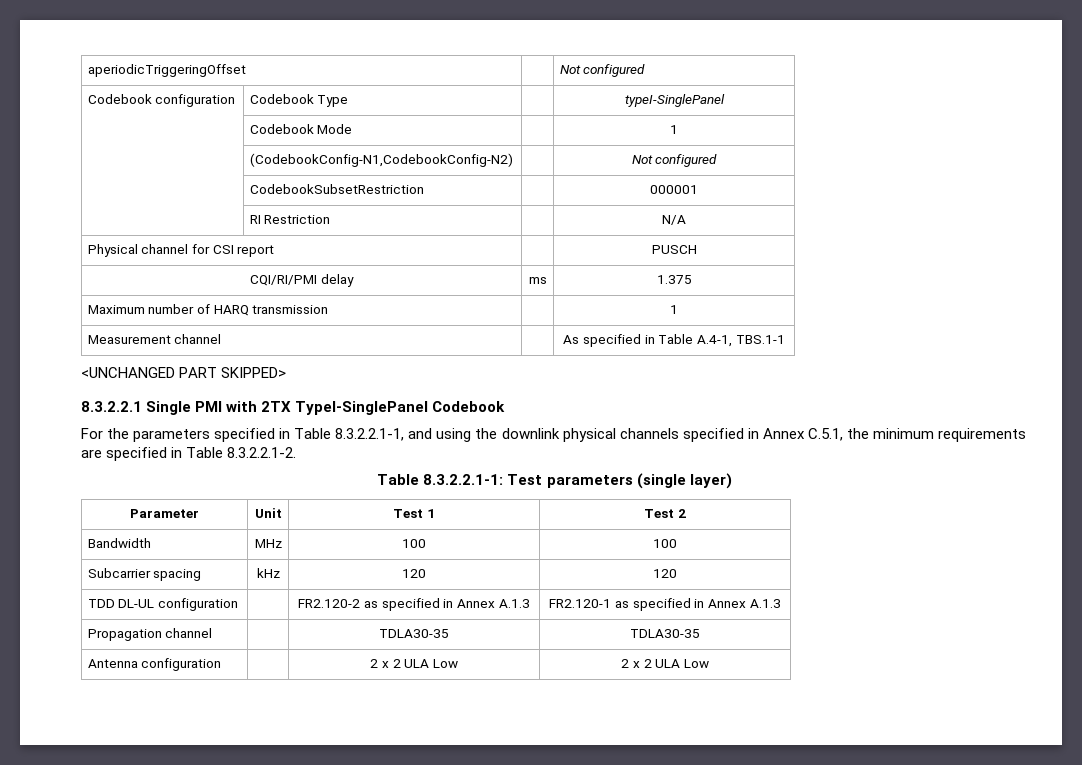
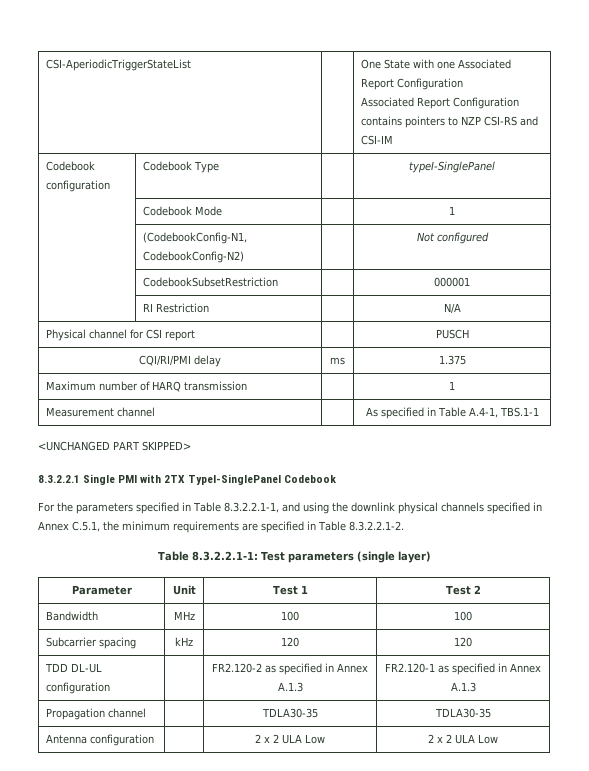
- aperiodicTriggeringOffset | | Not configured
+ CSI-AperiodicTriggerStateList | | One State with one Associated Report Configuration
+ Associated Report Configuration contains pointers to NZP CSI-RS and CSI-IM

